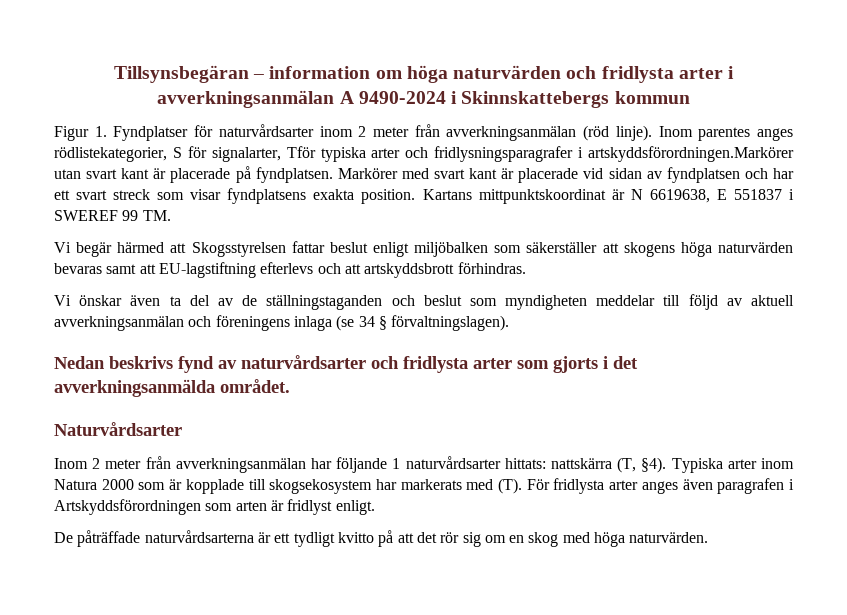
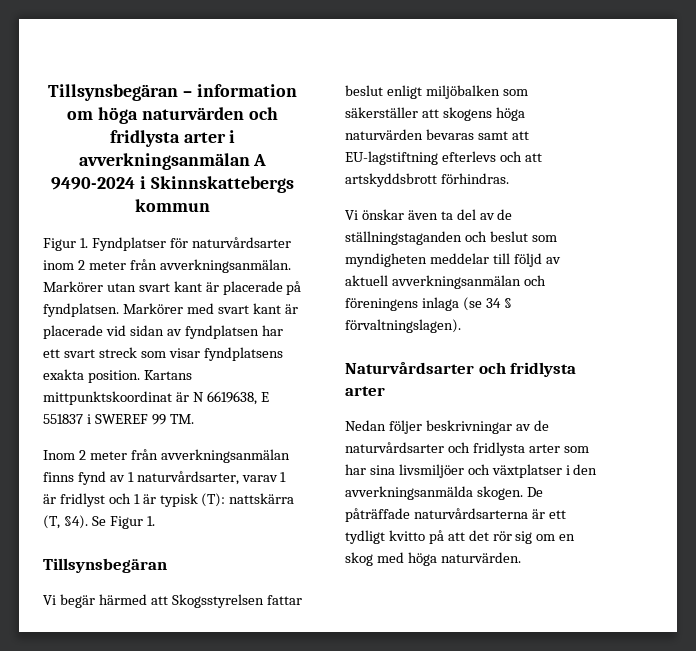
- Figur 1. Fyndplatser för naturvårdsarter inom 2 meter från avverkningsanmälan (röd linje). Inom parentes anges rödlistekategorier, S för signalarter, Tför typiska arter och fridlysningsparagrafer i artskyddsförordningen.Markörer utan svart kant är placerade på fyndplatsen.
+ Figur 1. Fyndplatser för naturvårdsarter inom 2 meter från avverkningsanmälan. Markörer utan svart kant är placerade på fyndplatsen.
- Markörer med svart kant är placerade vid sidan av fyndplatsen och har ett svart streck som visar fyndplatsens exakta position.
+ Markörer med svart kant är placerade vid sidan av fyndplatsen har ett svart streck som visar fyndplatsens exakta position.
+ Inom 2 meter från avverkningsanmälan finns fynd av 1 naturvårdsarter, varav 1 är fridlyst och 1 är typisk (T): nattskärra (T, §4). Se Figur 1.
+ Tillsynsbegäran
- Nedan beskrivs fynd av naturvårdsarter och fridlysta arter som gjorts i det avverkningsanmälda området.
- Naturvårdsarter
- Inom 2 meter från avverkningsanmälan har följande 1 naturvårdsarter hittats: nattskärra (T, §4). Typiska arter inom Natura 2000 som är kopplade till skogsekosystem har markerats med (T). För fridlysta arter anges även paragrafen i Artskyddsförordningen som arten är fridlyst enligt.
- De påträffade naturvårdsarterna är ett tydligt kvitto på att det rör sig om en skog med höga naturvärden.
+ Naturvårdsarter och fridlysta arter
+ Nedan följer beskrivningar av de naturvårdsarter och fridlysta arter som har sina livsmiljöer och växtplatser i den avverkningsanmälda skogen. De påträffade naturvårdsarterna är ett tydligt kvitto på att det rör sig om en skog med höga naturvärden.

